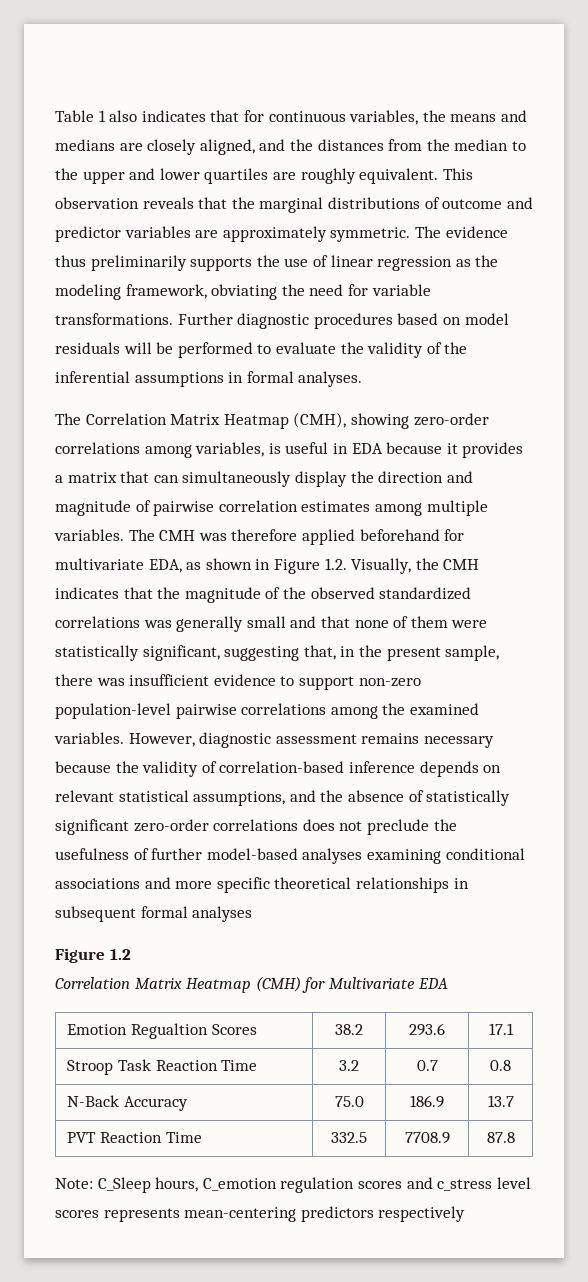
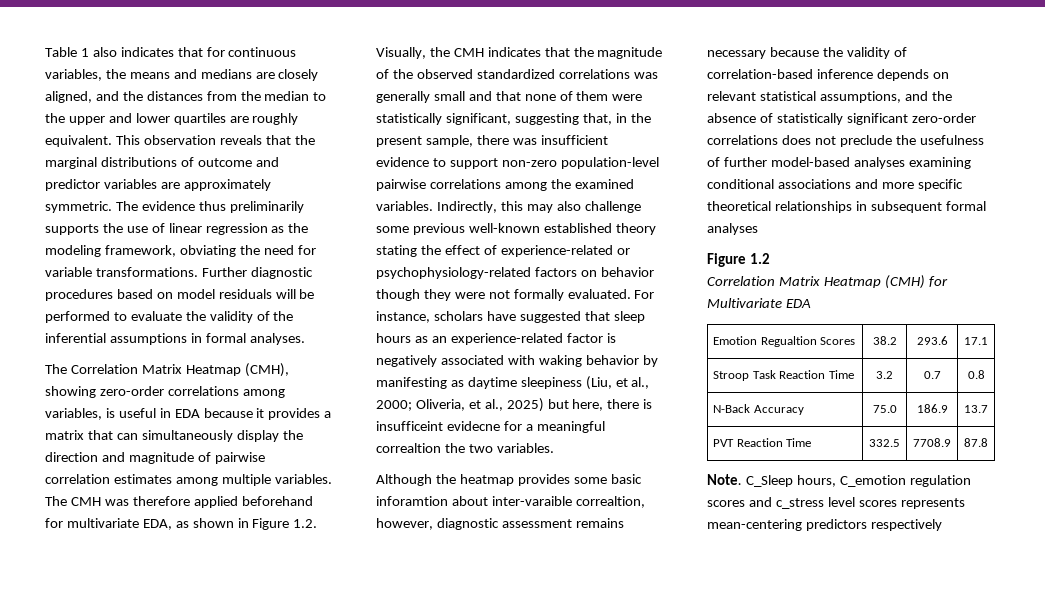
- However, diagnostic assessment remains necessary because the validity of correlation-based inference depends on relevant statistical assumptions, and the absence of statistically significant zero-order correlations does not preclude the usefulness of further model-based analyses examining conditional associations and more specific theoretical relationships in subsequent formal analyses
+ Indirectly, this may also challenge some previous well-known established theory stating the effect of experience-related or psychophysiology-related factors on behavior though they were not formally evaluated. For instance, scholars have suggested that sleep hours as an experience-related factor is negatively associated with waking behavior by manifesting as daytime sleepiness (Liu, et al., 2000; Oliveria, et al., 2025) but here, there is insufficeint evidecne for a meaningful correaltion the two variables.
+ Although the heatmap provides some basic inforamtion about inter-varaible correaltion, however, diagnostic assessment remains necessary because the validity of correlation-based inference depends on relevant statistical assumptions, and the absence of statistically significant zero-order correlations does not preclude the usefulness of further model-based analyses examining conditional associations and more specific theoretical relationships in subsequent formal analyses
- Note: C_Sleep hours, C_emotion regulation scores and c_stress level scores represents mean-centering predictors respectively
+ Note. C_Sleep hours, C_emotion regulation scores and c_stress level scores represents mean-centering predictors respectively

